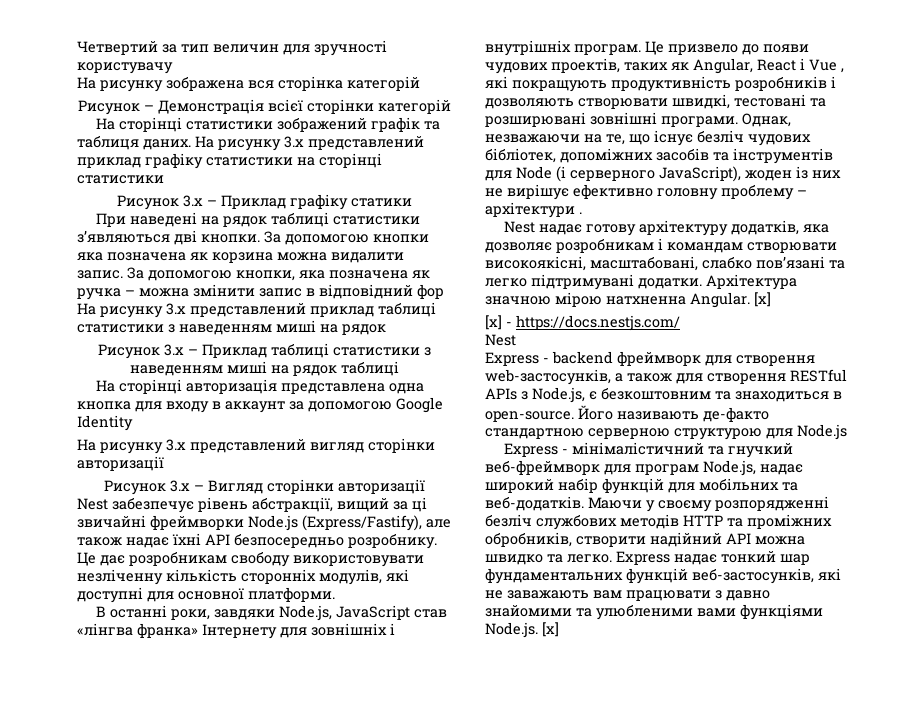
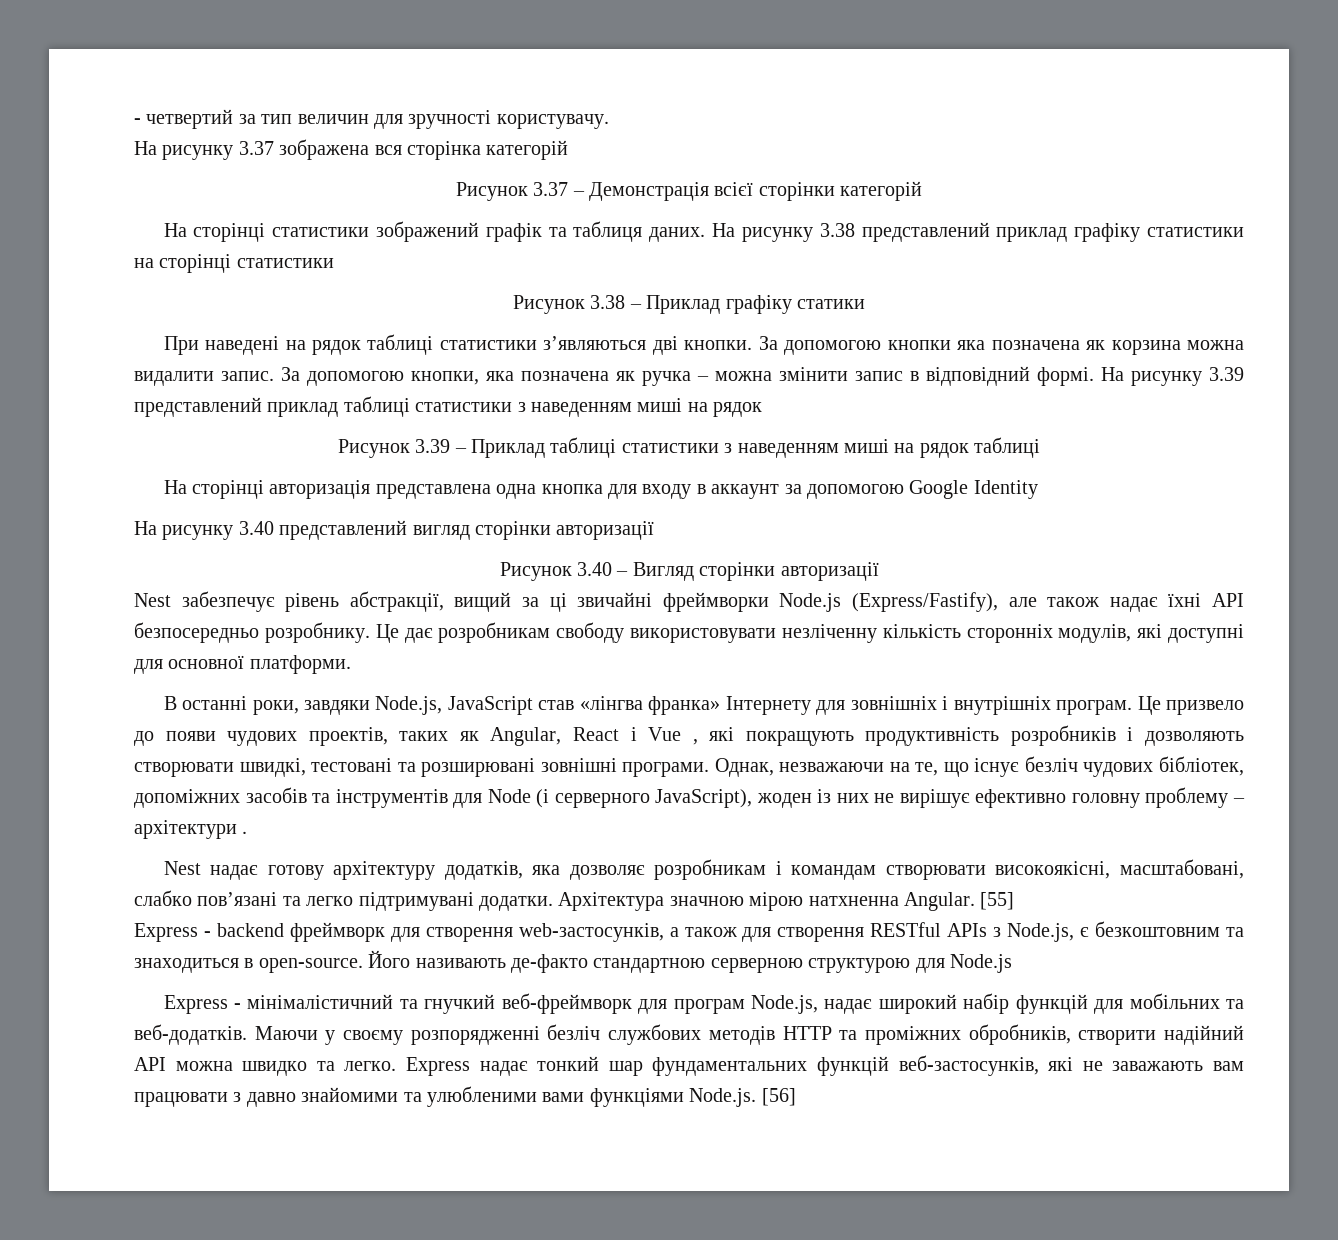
- Четвертий за тип величин для зручності користувачу
- На рисунку зображена вся сторінка категорій
+ - четвертий за тип величин для зручності користувачу.
+ На рисунку 3.37 зображена вся сторінка категорій
- Рисунок – Демонстрація всієї сторінки категорій
+ Рисунок 3.37 – Демонстрація всієї сторінки категорій
- На рисунку 3.x представлений приклад графіку статистики на сторінці статистики
+ На рисунку 3.38 представлений приклад графіку статистики на сторінці статистики
- Рисунок 3.x – Приклад графіку статики
+ Рисунок 3.38 – Приклад графіку статики
- За допомогою кнопки, яка позначена як ручка – можна змінити запис в відповідний фор На рисунку 3.x представлений приклад таблиці статистики з наведенням миші на рядок
+ За допомогою кнопки, яка позначена як ручка – можна змінити запис в відповідний формі. На рисунку 3.39 представлений приклад таблиці статистики з наведенням миші на рядок
- Рисунок 3.x – Приклад таблиці статистики з наведенням миші на рядок таблиці
+ Рисунок 3.39 – Приклад таблиці статистики з наведенням миші на рядок таблиці
- На рисунку 3.x представлений вигляд сторінки авторизації
+ На рисунку 3.40 представлений вигляд сторінки авторизації
- Рисунок 3.x – Вигляд сторінки авторизації
+ Рисунок 3.40 – Вигляд сторінки авторизації
- Архітектура значною мірою натхненна Angular. [x]
- [x] - https://docs.nestjs.com/
- Nest
+ Архітектура значною мірою натхненна Angular. [55]
- Express надає тонкий шар фундаментальних функцій веб-застосунків, які не заважають вам працювати з давно знайомими та улюбленими вами функціями Node.js. [x]
+ Express надає тонкий шар фундаментальних функцій веб-застосунків, які не заважають вам працювати з давно знайомими та улюбленими вами функціями Node.js. [56]

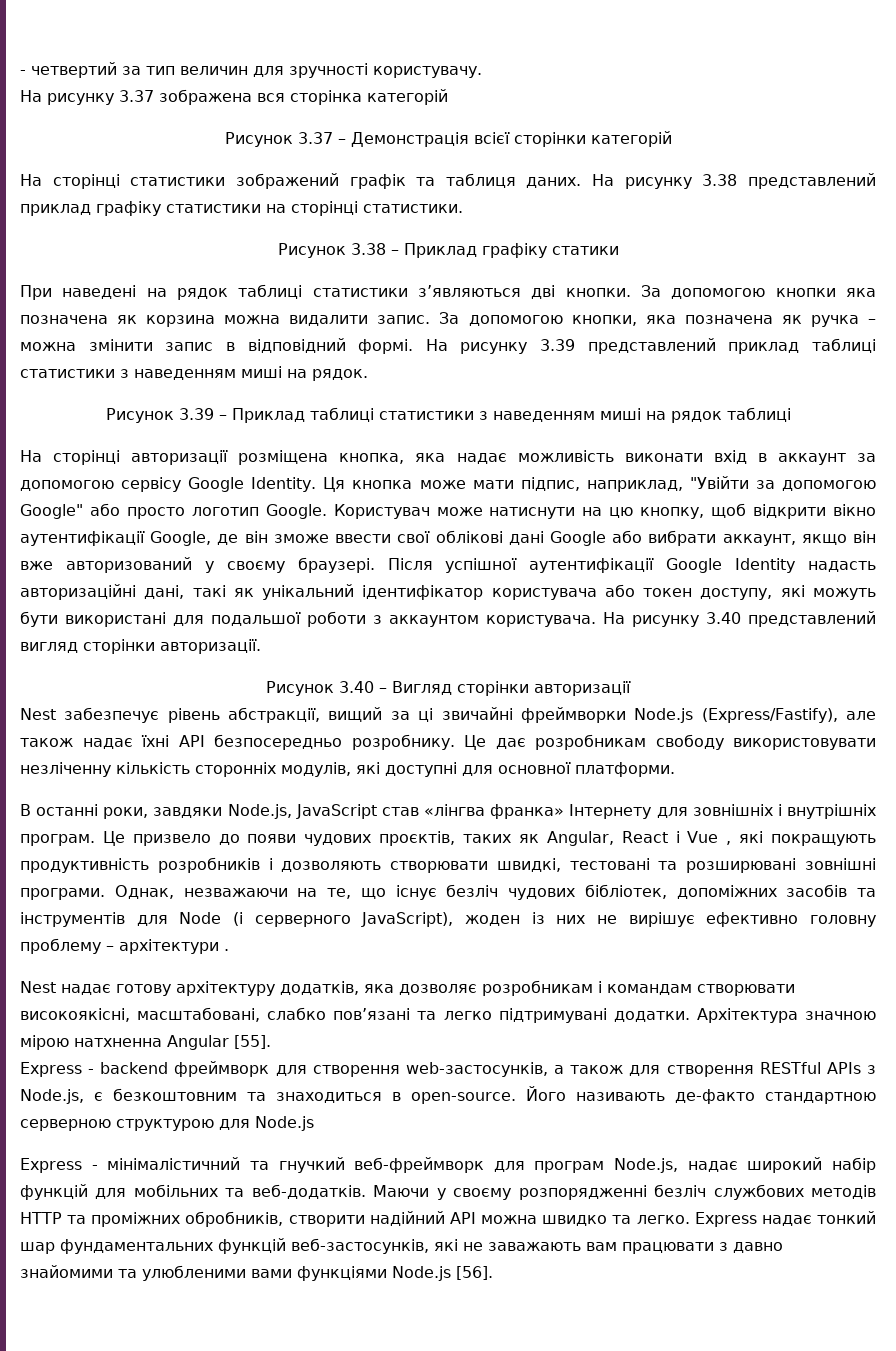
- На рисунку 3.38 представлений приклад графіку статистики на сторінці статистики
+ На рисунку 3.38 представлений приклад графіку статистики на сторінці статистики.
- На рисунку 3.39 представлений приклад таблиці статистики з наведенням миші на рядок
+ На рисунку 3.39 представлений приклад таблиці статистики з наведенням миші на рядок.
- На сторінці авторизація представлена одна кнопка для входу в аккаунт за допомогою Google Identity
- На рисунку 3.40 представлений вигляд сторінки авторизації
+ На сторінці авторизації розміщена кнопка, яка надає можливість виконати вхід в аккаунт за допомогою сервісу Google Identity. Ця кнопка може мати підпис, наприклад, "Увійти за допомогою Google" або просто логотип Google. Користувач може натиснути на цю кнопку, щоб відкрити вікно аутентифікації Google, де він зможе ввести свої облікові дані Google або вибрати аккаунт, якщо він вже авторизований у своєму браузері. Після успішної аутентифікації Google Identity надасть авторизаційні дані, такі як унікальний ідентифікатор користувача або токен доступу, які можуть бути використані для подальшої роботи з аккаунтом користувача. На рисунку 3.40 представлений вигляд сторінки авторизації.
- Це призвело до появи чудових проектів, таких як Angular, React і Vue , які покращують продуктивність розробників і дозволяють створювати швидкі, тестовані та розширювані зовнішні програми.
+ Це призвело до появи чудових проєктів, таких як Angular, React і Vue , які покращують продуктивність розробників і дозволяють створювати швидкі, тестовані та розширювані зовнішні програми.
- Архітектура значною мірою натхненна Angular. [55]
+ Архітектура значною мірою натхненна Angular [55].
- Express надає тонкий шар фундаментальних функцій веб-застосунків, які не заважають вам працювати з давно знайомими та улюбленими вами функціями Node.js. [56]
+ Express надає тонкий шар фундаментальних функцій веб-застосунків, які не заважають вам працювати з давно знайомими та улюбленими вами функціями Node.js [56].

